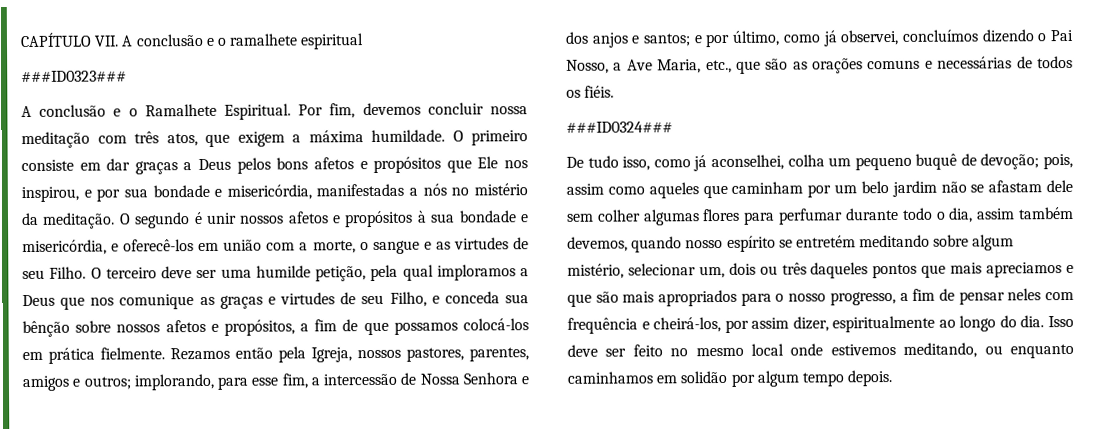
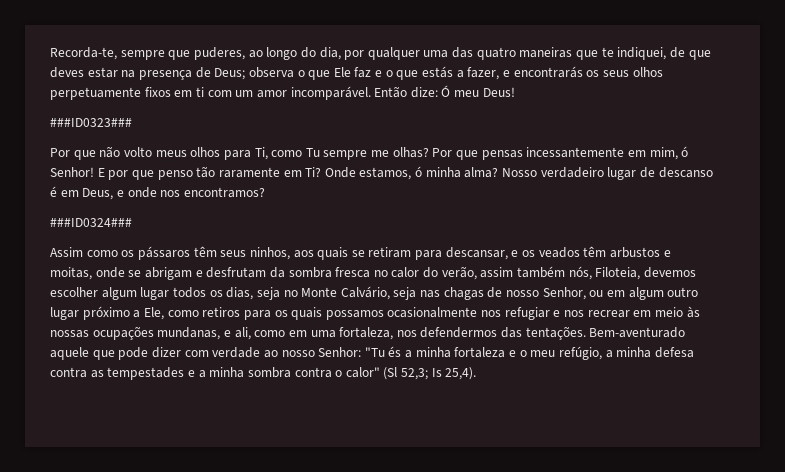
- CAPÍTULO VII. A conclusão e o ramalhete espiritual
+ Recorda-te, sempre que puderes, ao longo do dia, por qualquer uma das quatro maneiras que te indiquei, de que deves estar na presença de Deus; observa o que Ele faz e o que estás a fazer, e encontrarás os seus olhos perpetuamente fixos em ti com um amor incomparável. Então dize: Ó meu Deus!
  ###ID0323###
- A conclusão e o Ramalhete Espiritual. Por fim, devemos concluir nossa meditação com três atos, que exigem a máxima humildade. O primeiro consiste em dar graças a Deus pelos bons afetos e propósitos que Ele nos inspirou, e por sua bondade e misericórdia, manifestadas a nós no mistério da meditação. O segundo é unir nossos afetos e propósitos à sua bondade e misericórdia, e oferecê-los em união com a morte, o sangue e as virtudes de seu Filho. O terceiro deve ser uma humilde petição, pela qual imploramos a Deus que nos comunique as graças e virtudes de seu Filho, e conceda sua bênção sobre nossos afetos e propósitos, a fim de que possamos colocá-los em prática fielmente. Rezamos então pela Igreja, nossos pastores, parentes, amigos e outros; implorando, para esse fim, a intercessão de Nossa Senhora e dos anjos e santos; e por último, como já observei, concluímos dizendo o Pai Nosso, a Ave Maria, etc., que são as orações comuns e necessárias de todos os fiéis.
+ Por que não volto meus olhos para Ti, como Tu sempre me olhas? Por que pensas incessantemente em mim, ó Senhor! E por que penso tão raramente em Ti? Onde estamos, ó minha alma? Nosso verdadeiro lugar de descanso é em Deus, e onde nos encontramos?
  ###ID0324###
- De tudo isso, como já aconselhei, colha um pequeno buquê de devoção; pois, assim como aqueles que caminham por um belo jardim não se afastam dele sem colher algumas flores para perfumar durante todo o dia, assim também devemos, quando nosso espírito se entretém meditando sobre algum mistério, selecionar um, dois ou três daqueles pontos que mais apreciamos e que são mais apropriados para o nosso progresso, a fim de pensar neles com frequência e cheirá-los, por assim dizer, espiritualmente ao longo do dia. Isso deve ser feito no mesmo local onde estivemos meditando, ou enquanto caminhamos em solidão por algum tempo depois.
+ Assim como os pássaros têm seus ninhos, aos quais se retiram para descansar, e os veados têm arbustos e moitas, onde se abrigam e desfrutam da sombra fresca no calor do verão, assim também nós, Filoteia, devemos escolher algum lugar todos os dias, seja no Monte Calvário, seja nas chagas de nosso Senhor, ou em algum outro lugar próximo a Ele, como retiros para os quais possamos ocasionalmente nos refugiar e nos recrear em meio às nossas ocupações mundanas, e ali, como em uma fortaleza, nos defendermos das tentações. Bem-aventurado aquele que pode dizer com verdade ao nosso Senhor: "Tu és a minha fortaleza e o meu refúgio, a minha defesa contra as tempestades e a minha sombra contra o calor" (Sl 52,3; Is 25,4).

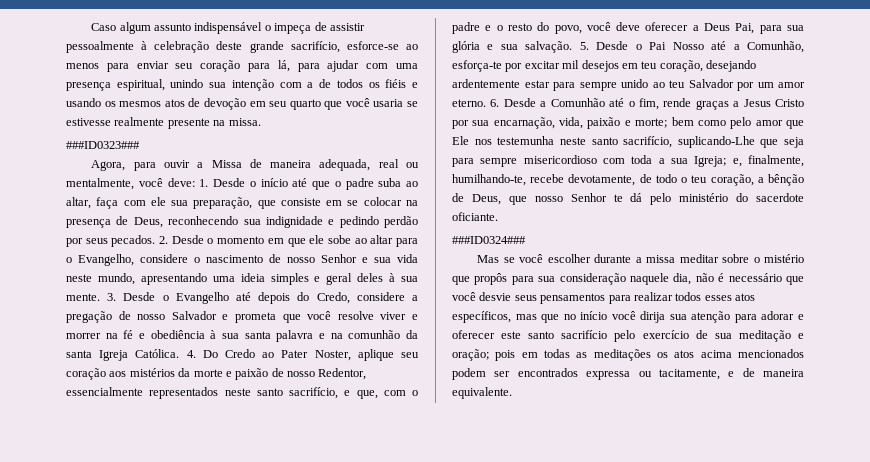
- Recorda-te, sempre que puderes, ao longo do dia, por qualquer uma das quatro maneiras que te indiquei, de que deves estar na presença de Deus; observa o que Ele faz e o que estás a fazer, e encontrarás os seus olhos perpetuamente fixos em ti com um amor incomparável. Então dize: Ó meu Deus!
+ Caso algum assunto indispensável o impeça de assistir pessoalmente à celebração deste grande sacrifício, esforce-se ao menos para enviar seu coração para lá, para ajudar com uma presença espiritual, unindo sua intenção com a de todos os fiéis e usando os mesmos atos de devoção em seu quarto que você usaria se estivesse realmente presente na missa.
  ###ID0323###
- Por que não volto meus olhos para Ti, como Tu sempre me olhas? Por que pensas incessantemente em mim, ó Senhor! E por que penso tão raramente em Ti? Onde estamos, ó minha alma? Nosso verdadeiro lugar de descanso é em Deus, e onde nos encontramos?
+ Agora, para ouvir a Missa de maneira adequada, real ou mentalmente, você deve: 1. Desde o início até que o padre suba ao altar, faça com ele sua preparação, que consiste em se colocar na presença de Deus, reconhecendo sua indignidade e pedindo perdão por seus pecados. 2. Desde o momento em que ele sobe ao altar para o Evangelho, considere o nascimento de nosso Senhor e sua vida neste mundo, apresentando uma ideia simples e geral deles à sua mente. 3. Desde o Evangelho até depois do Credo, considere a pregação de nosso Salvador e prometa que você resolve viver e morrer na fé e obediência à sua santa palavra e na comunhão da santa Igreja Católica. 4. Do Credo ao Pater Noster, aplique seu coração aos mistérios da morte e paixão de nosso Redentor, essencialmente representados neste santo sacrifício, e que, com o padre e o resto do povo, você deve oferecer a Deus Pai, para sua glória e sua salvação. 5. Desde o Pai Nosso até a Comunhão, esforça-te por excitar mil desejos em teu coração, desejando ardentemente estar para sempre unido ao teu Salvador por um amor eterno. 6. Desde a Comunhão até o fim, rende graças a Jesus Cristo por sua encarnação, vida, paixão e morte; bem como pelo amor que Ele nos testemunha neste santo sacrifício, suplicando-Lhe que seja para sempre misericordioso com toda a sua Igreja; e, finalmente, humilhando-te, recebe devotamente, de todo o teu coração, a bênção de Deus, que nosso Senhor te dá pelo ministério do sacerdote oficiante.
  ###ID0324###
- Assim como os pássaros têm seus ninhos, aos quais se retiram para descansar, e os veados têm arbustos e moitas, onde se abrigam e desfrutam da sombra fresca no calor do verão, assim também nós, Filoteia, devemos escolher algum lugar todos os dias, seja no Monte Calvário, seja nas chagas de nosso Senhor, ou em algum outro lugar próximo a Ele, como retiros para os quais possamos ocasionalmente nos refugiar e nos recrear em meio às nossas ocupações mundanas, e ali, como em uma fortaleza, nos defendermos das tentações. Bem-aventurado aquele que pode dizer com verdade ao nosso Senhor: "Tu és a minha fortaleza e o meu refúgio, a minha defesa contra as tempestades e a minha sombra contra o calor" (Sl 52,3; Is 25,4).
+ Mas se você escolher durante a missa meditar sobre o mistério que propôs para sua consideração naquele dia, não é necessário que você desvie seus pensamentos para realizar todos esses atos específicos, mas que no início você dirija sua atenção para adorar e oferecer este santo sacrifício pelo exercício de sua meditação e oração; pois em todas as meditações os atos acima mencionados podem ser encontrados expressa ou tacitamente, e de maneira equivalente.

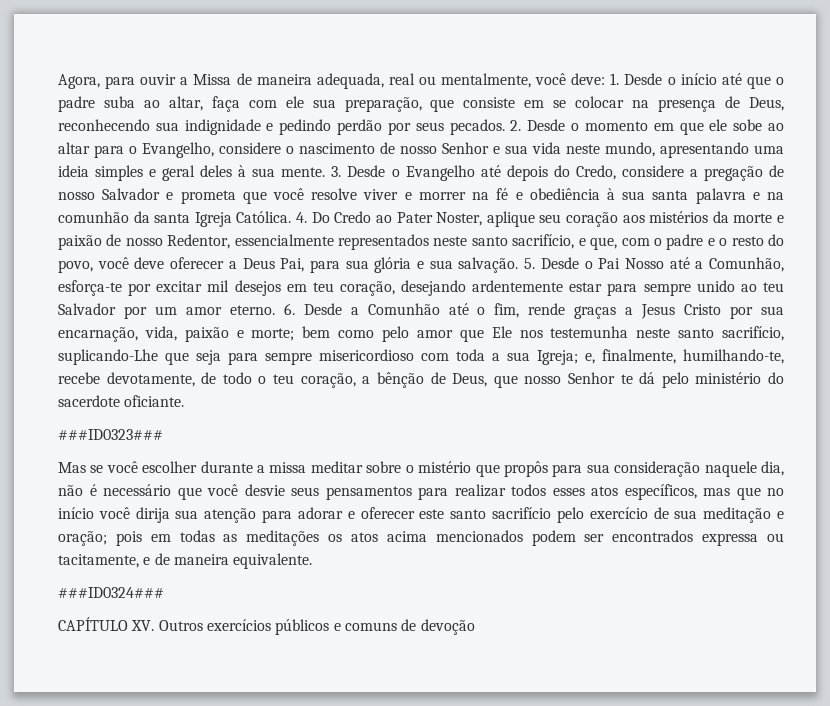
- Caso algum assunto indispensável o impeça de assistir pessoalmente à celebração deste grande sacrifício, esforce-se ao menos para enviar seu coração para lá, para ajudar com uma presença espiritual, unindo sua intenção com a de todos os fiéis e usando os mesmos atos de devoção em seu quarto que você usaria se estivesse realmente presente na missa.
- ###ID0323###
- ###ID0324###
+ ###ID0323###
+ ###ID0324###
+ CAPÍTULO XV. Outros exercícios públicos e comuns de devoção

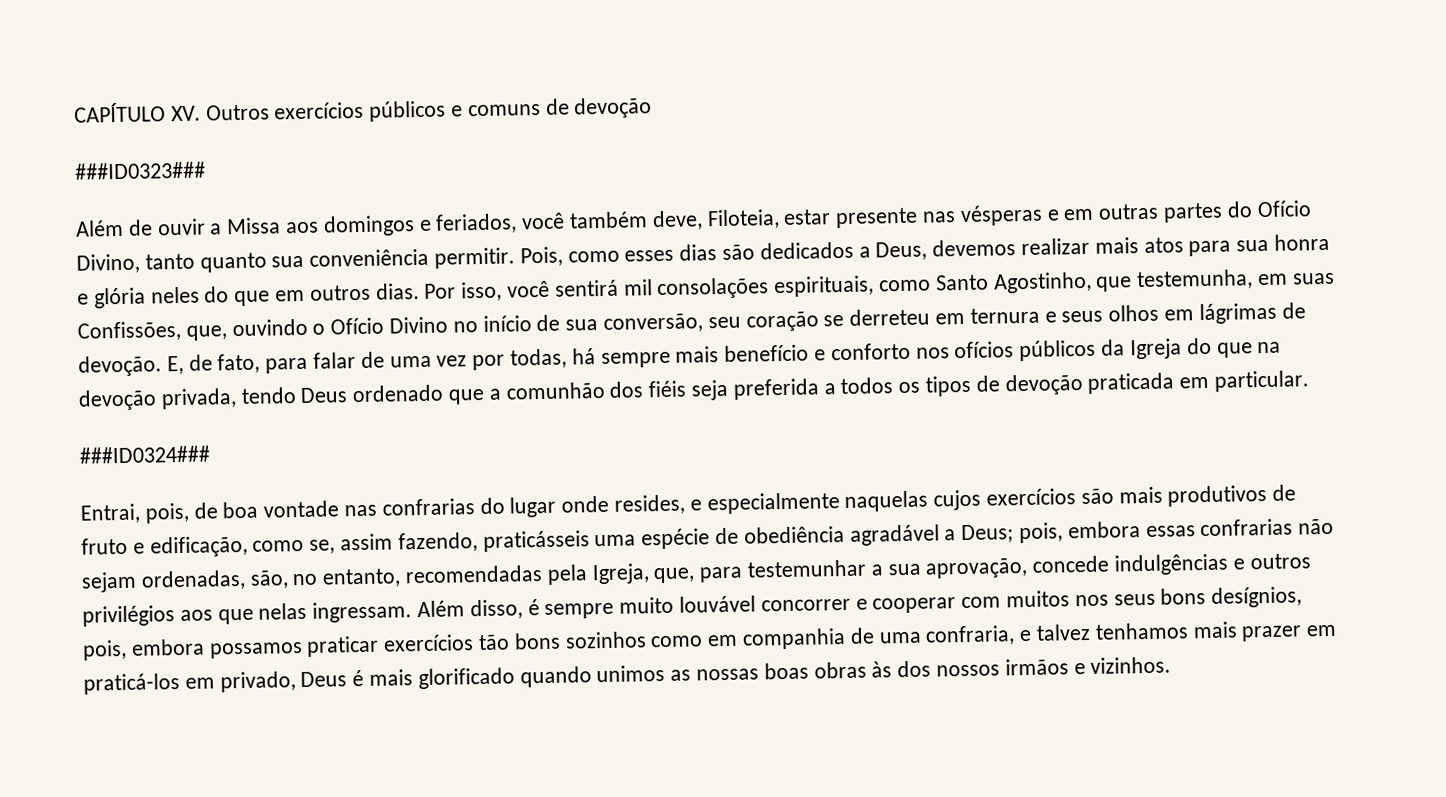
- Agora, para ouvir a Missa de maneira adequada, real ou mentalmente, você deve: 1. Desde o início até que o padre suba ao altar, faça com ele sua preparação, que consiste em se colocar na presença de Deus, reconhecendo sua indignidade e pedindo perdão por seus pecados. 2. Desde o momento em que ele sobe ao altar para o Evangelho, considere o nascimento de nosso Senhor e sua vida neste mundo, apresentando uma ideia simples e geral deles à sua mente. 3. Desde o Evangelho até depois do Credo, considere a pregação de nosso Salvador e prometa que você resolve viver e morrer na fé e obediência à sua santa palavra e na comunhão da santa Igreja Católica. 4. Do Credo ao Pater Noster, aplique seu coração aos mistérios da morte e paixão de nosso Redentor, essencialmente representados neste santo sacrifício, e que, com o padre e o resto do povo, você deve oferecer a Deus Pai, para sua glória e sua salvação. 5. Desde o Pai Nosso até a Comunhão, esforça-te por excitar mil desejos em teu coração, desejando ardentemente estar para sempre unido ao teu Salvador por um amor eterno. 6. Desde a Comunhão até o fim, rende graças a Jesus Cristo por sua encarnação, vida, paixão e morte; bem como pelo amor que Ele nos testemunha neste santo sacrifício, suplicando-Lhe que seja para sempre misericordioso com toda a sua Igreja; e, finalmente, humilhando-te, recebe devotamente, de todo o teu coração, a bênção de Deus, que nosso Senhor te dá pelo ministério do sacerdote oficiante.
- ###ID0323###
- Mas se você escolher durante a missa meditar sobre o mistério que propôs para sua consideração naquele dia, não é necessário que você desvie seus pensamentos para realizar todos esses atos específicos, mas que no início você dirija sua atenção para adorar e oferecer este santo sacrifício pelo exercício de sua meditação e oração; pois em todas as meditações os atos acima mencionados podem ser encontrados expressa ou tacitamente, e de maneira equivalente.
- ###ID0324###
+ ###ID0323###
+ Além de ouvir a Missa aos domingos e feriados, você também deve, Filoteia, estar presente nas vésperas e em outras partes do Ofício Divino, tanto quanto sua conveniência permitir. Pois, como esses dias são dedicados a Deus, devemos realizar mais atos para sua honra e glória neles do que em outros dias. Por isso, você sentirá mil consolações espirituais, como Santo Agostinho, que testemunha, em suas Confissões, que, ouvindo o Ofício Divino no início de sua conversão, seu coração se derreteu em ternura e seus olhos em lágrimas de devoção. E, de fato, para falar de uma vez por todas, há sempre mais benefício e conforto nos ofícios públicos da Igreja do que na devoção privada, tendo Deus ordenado que a comunhão dos fiéis seja preferida a todos os tipos de devoção praticada em particular.
+ ###ID0324###
+ Entrai, pois, de boa vontade nas confrarias do lugar onde resides, e especialmente naquelas cujos exercícios são mais produtivos de fruto e edificação, como se, assim fazendo, praticásseis uma espécie de obediência agradável a Deus; pois, embora essas confrarias não sejam ordenadas, são, no entanto, recomendadas pela Igreja, que, para testemunhar a sua aprovação, concede indulgências e outros privilégios aos que nelas ingressam. Além disso, é sempre muito louvável concorrer e cooperar com muitos nos seus bons desígnios, pois, embora possamos praticar exercícios tão bons sozinhos como em companhia de uma confraria, e talvez tenhamos mais prazer em praticá-los em privado, Deus é mais glorificado quando unimos as nossas boas obras às dos nossos irmãos e vizinhos.

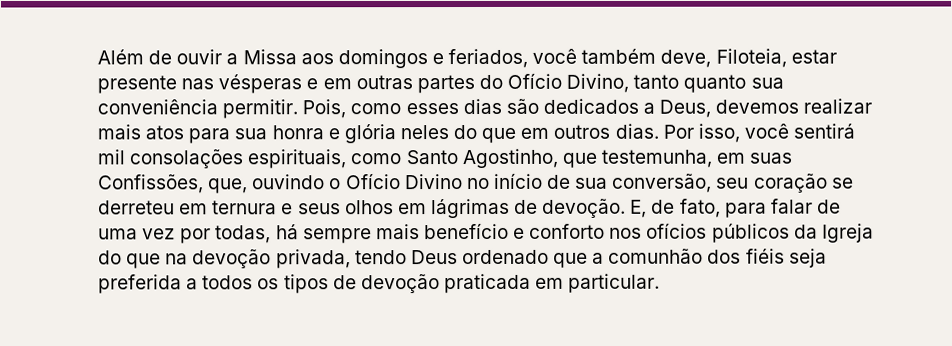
- CAPÍTULO XV. Outros exercícios públicos e comuns de devoção
- ###ID0323###
- ###ID0324###
- Entrai, pois, de boa vontade nas confrarias do lugar onde resides, e especialmente naquelas cujos exercícios são mais produtivos de fruto e edificação, como se, assim fazendo, praticásseis uma espécie de obediência agradável a Deus; pois, embora essas confrarias não sejam ordenadas, são, no entanto, recomendadas pela Igreja, que, para testemunhar a sua aprovação, concede indulgências e outros privilégios aos que nelas ingressam. Além disso, é sempre muito louvável concorrer e cooperar com muitos nos seus bons desígnios, pois, embora possamos praticar exercícios tão bons sozinhos como em companhia de uma confraria, e talvez tenhamos mais prazer em praticá-los em privado, Deus é mais glorificado quando unimos as nossas boas obras às dos nossos irmãos e vizinhos.

